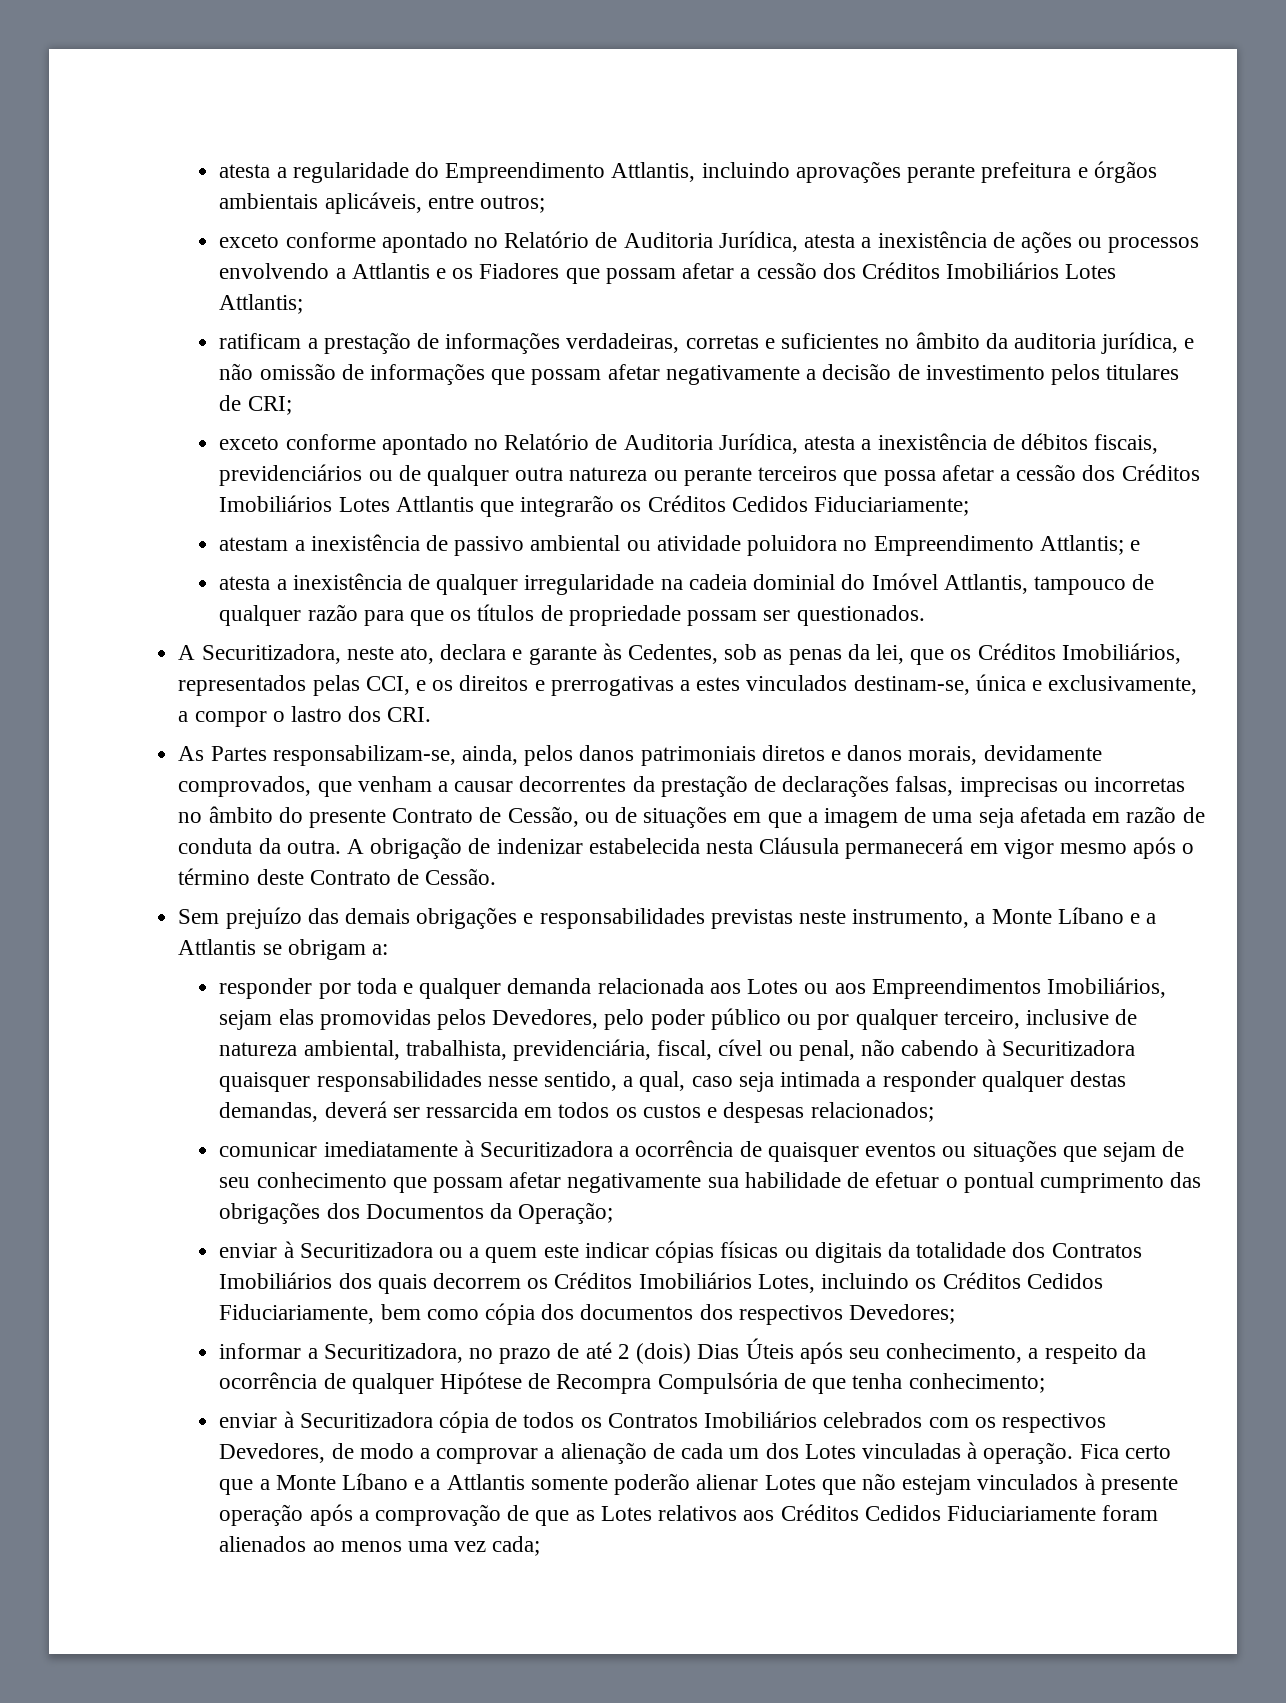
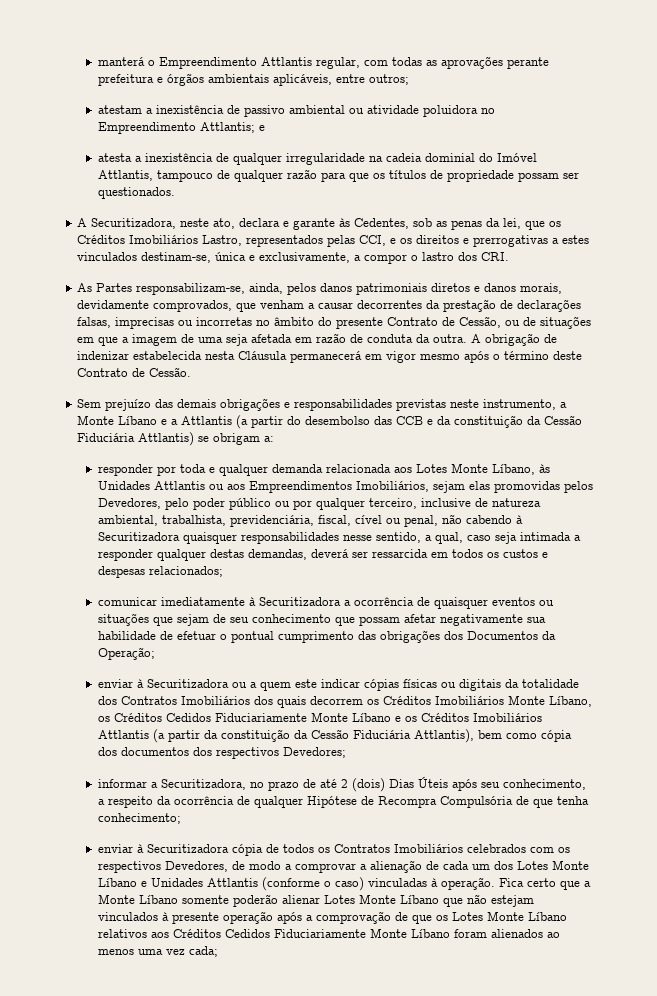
- atesta a regularidade do Empreendimento Attlantis, incluindo aprovações perante prefeitura e órgãos ambientais aplicáveis, entre outros;
+ manterá o Empreendimento Attlantis regular, com todas as aprovações perante prefeitura e órgãos ambientais aplicáveis, entre outros;
- exceto conforme apontado no Relatório de Auditoria Jurídica, atesta a inexistência de ações ou processos envolvendo a Attlantis e os Fiadores que possam afetar a cessão dos Créditos Imobiliários Lotes Attlantis;
- ratificam a prestação de informações verdadeiras, corretas e suficientes no âmbito da auditoria jurídica, e não omissão de informações que possam afetar negativamente a decisão de investimento pelos titulares de CRI;
- exceto conforme apontado no Relatório de Auditoria Jurídica, atesta a inexistência de débitos fiscais, previdenciários ou de qualquer outra natureza ou perante terceiros que possa afetar a cessão dos Créditos Imobiliários Lotes Attlantis que integrarão os Créditos Cedidos Fiduciariamente;
- A Securitizadora, neste ato, declara e garante às Cedentes, sob as penas da lei, que os Créditos Imobiliários, representados pelas CCI, e os direitos e prerrogativas a estes vinculados destinam-se, única e exclusivamente, a compor o lastro dos CRI.
+ A Securitizadora, neste ato, declara e garante às Cedentes, sob as penas da lei, que os Créditos Imobiliários Lastro, representados pelas CCI, e os direitos e prerrogativas a estes vinculados destinam-se, única e exclusivamente, a compor o lastro dos CRI.
- Sem prejuízo das demais obrigações e responsabilidades previstas neste instrumento, a Monte Líbano e a Attlantis se obrigam a:
+ Sem prejuízo das demais obrigações e responsabilidades previstas neste instrumento, a Monte Líbano e a Attlantis (a partir do desembolso das CCB e da constituição da Cessão Fiduciária Attlantis) se obrigam a:
- responder por toda e qualquer demanda relacionada aos Lotes ou aos Empreendimentos Imobiliários, sejam elas promovidas pelos Devedores, pelo poder público ou por qualquer terceiro, inclusive de natureza ambiental, trabalhista, previdenciária, fiscal, cível ou penal, não cabendo à Securitizadora quaisquer responsabilidades nesse sentido, a qual, caso seja intimada a responder qualquer destas demandas, deverá ser ressarcida em todos os custos e despesas relacionados;
+ responder por toda e qualquer demanda relacionada aos Lotes Monte Líbano, às Unidades Attlantis ou aos Empreendimentos Imobiliários, sejam elas promovidas pelos Devedores, pelo poder público ou por qualquer terceiro, inclusive de natureza ambiental, trabalhista, previdenciária, fiscal, cível ou penal, não cabendo à Securitizadora quaisquer responsabilidades nesse sentido, a qual, caso seja intimada a responder qualquer destas demandas, deverá ser ressarcida em todos os custos e despesas relacionados;
- enviar à Securitizadora ou a quem este indicar cópias físicas ou digitais da totalidade dos Contratos Imobiliários dos quais decorrem os Créditos Imobiliários Lotes, incluindo os Créditos Cedidos Fiduciariamente, bem como cópia dos documentos dos respectivos Devedores;
+ enviar à Securitizadora ou a quem este indicar cópias físicas ou digitais da totalidade dos Contratos Imobiliários dos quais decorrem os Créditos Imobiliários Monte Líbano, os Créditos Cedidos Fiduciariamente Monte Líbano e os Créditos Imobiliários Attlantis (a partir da constituição da Cessão Fiduciária Attlantis), bem como cópia dos documentos dos respectivos Devedores;
- enviar à Securitizadora cópia de todos os Contratos Imobiliários celebrados com os respectivos Devedores, de modo a comprovar a alienação de cada um dos Lotes vinculadas à operação.
+ enviar à Securitizadora cópia de todos os Contratos Imobiliários celebrados com os respectivos Devedores, de modo a comprovar a alienação de cada um dos Lotes Monte Líbano e Unidades Attlantis (conforme o caso) vinculadas à operação.
- Fica certo que a Monte Líbano e a Attlantis somente poderão alienar Lotes que não estejam vinculados à presente operação após a comprovação de que as Lotes relativos aos Créditos Cedidos Fiduciariamente foram alienados ao menos uma vez cada;
+ Fica certo que a Monte Líbano somente poderão alienar Lotes Monte Líbano que não estejam vinculados à presente operação após a comprovação de que os Lotes Monte Líbano relativos aos Créditos Cedidos Fiduciariamente Monte Líbano foram alienados ao menos uma vez cada;

